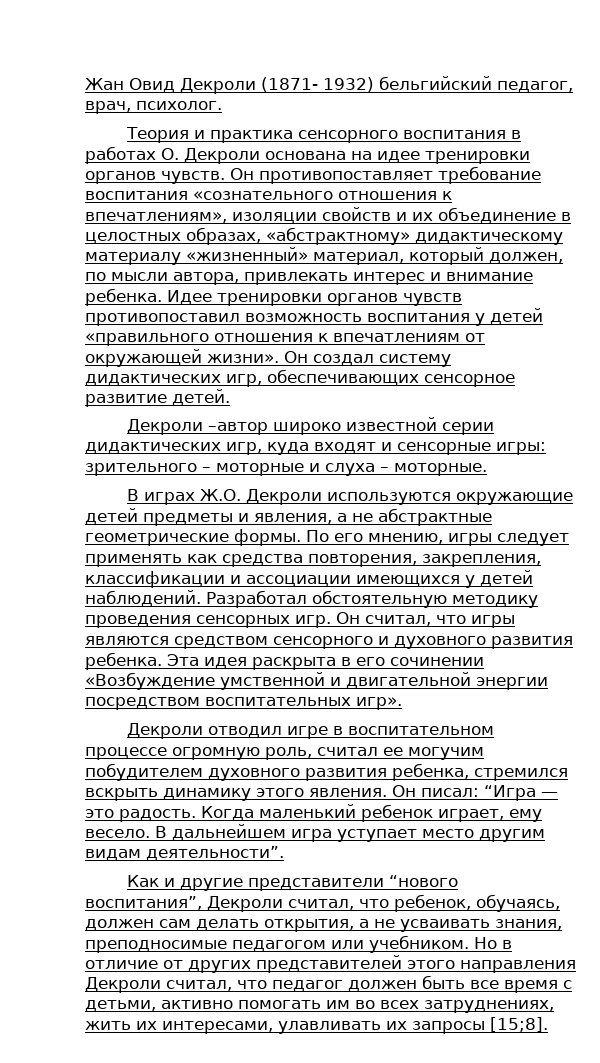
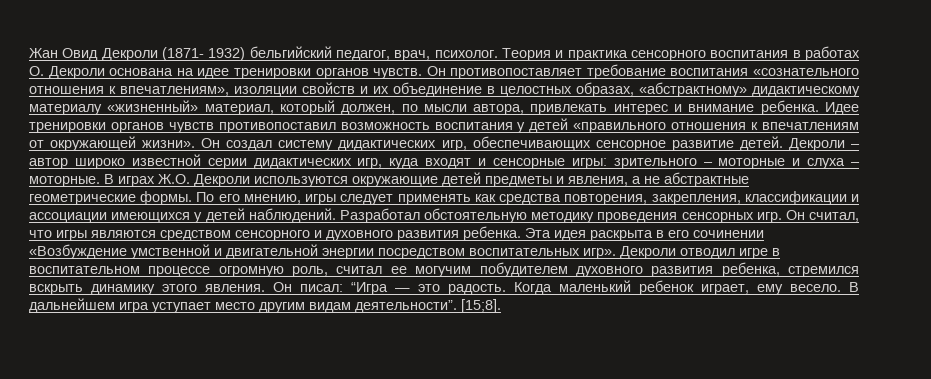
- Жан Овид Декроли (1871- 1932) бельгийский педагог, врач, психолог.
- Теория и практика сенсорного воспитания в работах О. Декроли основана на идее тренировки органов чувств.
+ Жан Овид Декроли (1871- 1932) бельгийский педагог, врач, психолог. Теория и практика сенсорного воспитания в работах О. Декроли основана на идее тренировки органов чувств.
- Он создал систему дидактических игр, обеспечивающих сенсорное развитие детей.
- Декроли –автор широко известной серии дидактических игр, куда входят и сенсорные игры: зрительного – моторные и слуха – моторные.
- В играх Ж.О. Декроли используются окружающие детей предметы и явления, а не абстрактные геометрические формы.
+ Он создал систему дидактических игр, обеспечивающих сенсорное развитие детей. Декроли – автор широко известной серии дидактических игр, куда входят и сенсорные игры: зрительного – моторные и слуха – моторные. В играх Ж.О. Декроли используются окружающие детей предметы и явления, а не абстрактные геометрические формы.
- Эта идея раскрыта в его сочинении «Возбуждение умственной и двигательной энергии посредством воспитательных игр».
- Декроли отводил игре в воспитательном процессе огромную роль, считал ее могучим побудителем духовного развития ребенка, стремился вскрыть динамику этого явления.
+ Эта идея раскрыта в его сочинении «Возбуждение умственной и двигательной энергии посредством воспитательных игр». Декроли отводил игре в воспитательном процессе огромную роль, считал ее могучим побудителем духовного развития ребенка, стремился вскрыть динамику этого явления.
- В дальнейшем игра уступает место другим видам деятельности”.
- Как и другие представители “нового воспитания”, Декроли считал, что ребенок, обучаясь, должен сам делать открытия, а не усваивать знания, преподносимые педагогом или учебником. Но в отличие от других представителей этого направления Декроли считал, что педагог должен быть все время с детьми, активно помогать им во всех затруднениях, жить их интересами, улавливать их запросы [15;8].
+ В дальнейшем игра уступает место другим видам деятельности”. [15;8].

